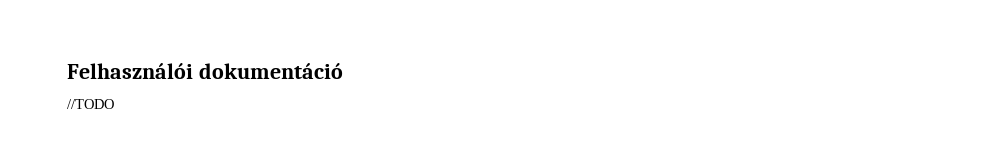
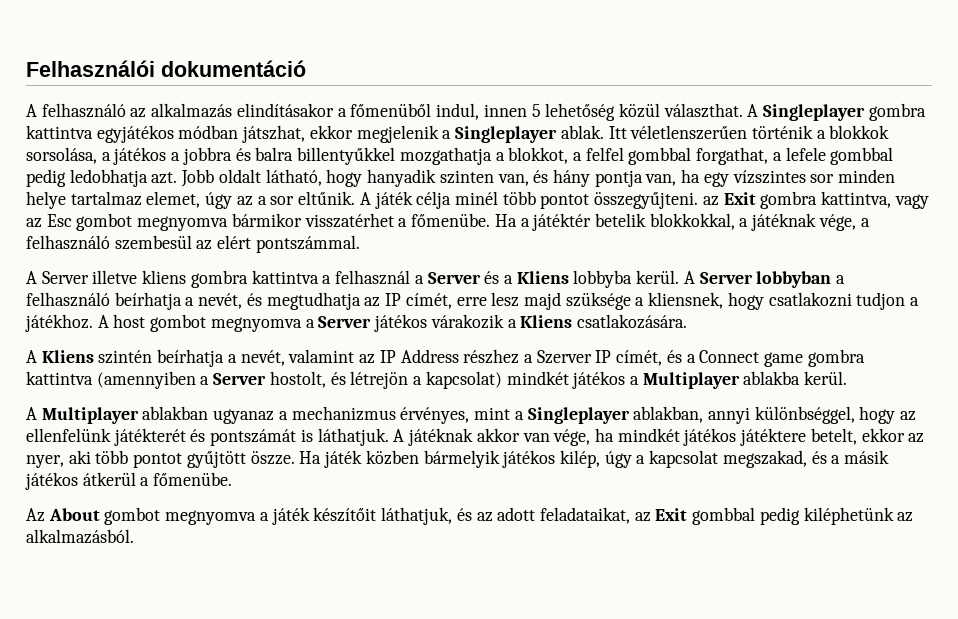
- //TODO
+ A felhasználó az alkalmazás elindításakor a főmenüből indul, innen 5 lehetőség közül választhat. A Singleplayer gombra kattintva egyjátékos módban játszhat, ekkor megjelenik a Singleplayer ablak. Itt véletlenszerűen történik a blokkok sorsolása, a játékos a jobbra és balra billentyűkkel mozgathatja a blokkot, a felfel gombbal forgathat, a lefele gombbal pedig ledobhatja azt. Jobb oldalt látható, hogy hanyadik szinten van, és hány pontja van, ha egy vízszintes sor minden helye tartalmaz elemet, úgy az a sor eltűnik. A játék célja minél több pontot összegyűjteni. az Exit gombra kattintva, vagy az Esc gombot megnyomva bármikor visszatérhet a főmenübe. Ha a játéktér betelik blokkokkal, a játéknak vége, a felhasználó szembesül az elért pontszámmal.
+ A Server illetve kliens gombra kattintva a felhasznál a Server és a Kliens lobbyba kerül. A Server lobbyban a felhasználó beírhatja a nevét, és megtudhatja az IP címét, erre lesz majd szüksége a kliensnek, hogy csatlakozni tudjon a játékhoz. A host gombot megnyomva a Server játékos várakozik a Kliens csatlakozására.
+ A Kliens szintén beírhatja a nevét, valamint az IP Address részhez a Szerver IP címét, és a Connect game gombra kattintva (amennyiben a Server hostolt, és létrejön a kapcsolat) mindkét játékos a Multiplayer ablakba kerül.
+ A Multiplayer ablakban ugyanaz a mechanizmus érvényes, mint a Singleplayer ablakban, annyi különbséggel, hogy az ellenfelünk játékterét és pontszámát is láthatjuk. A játéknak akkor van vége, ha mindkét játékos játéktere betelt, ekkor az nyer, aki több pontot gyűjtött öszze. Ha játék közben bármelyik játékos kilép, úgy a kapcsolat megszakad, és a másik játékos átkerül a főmenübe.
+ Az About gombot megnyomva a játék készítőit láthatjuk, és az adott feladataikat, az Exit gombbal pedig kiléphetünk az alkalmazásból.

